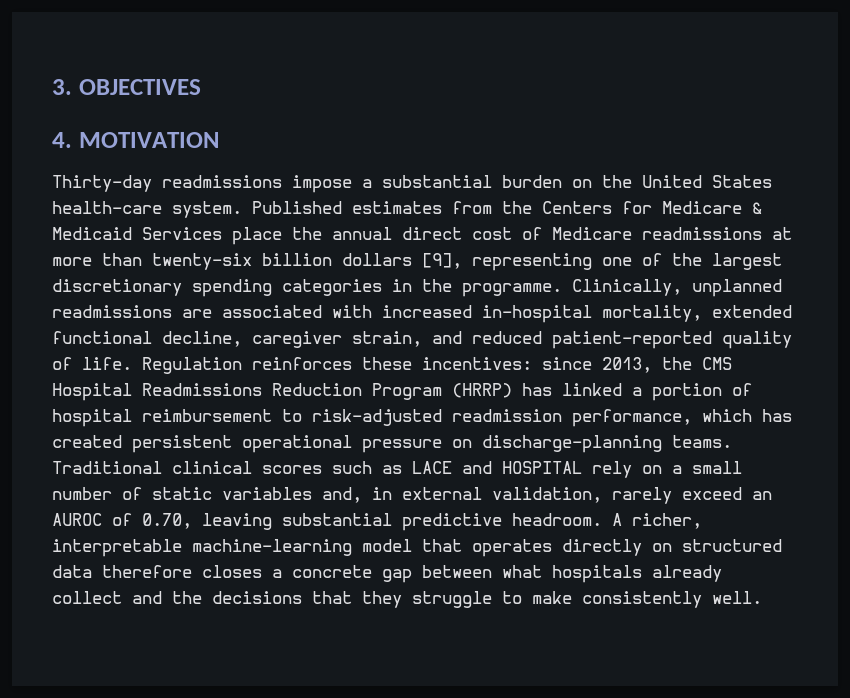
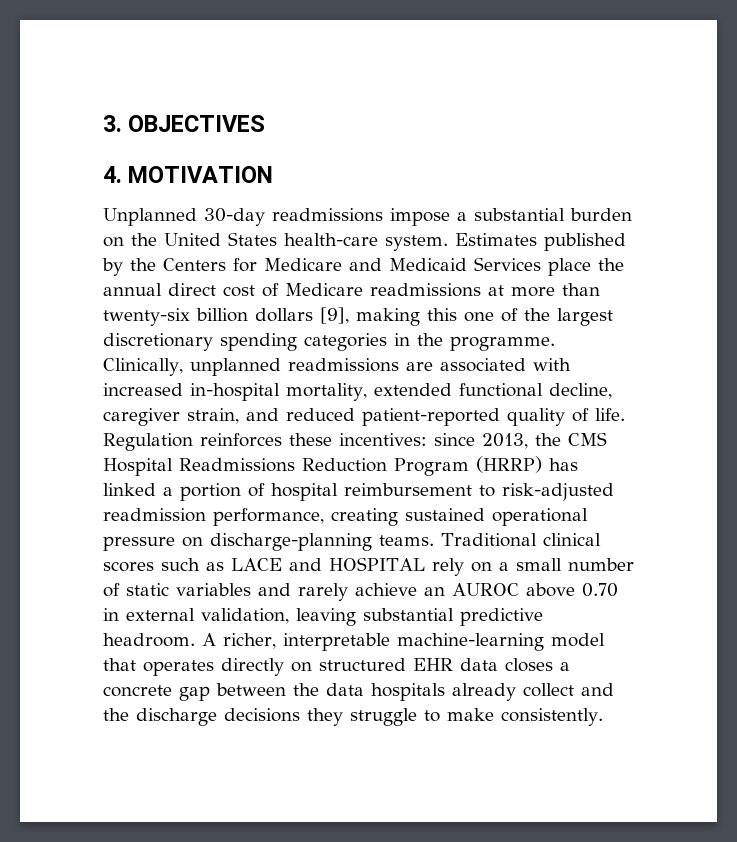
- Thirty-day readmissions impose a substantial burden on the United States health-care system.
+ Unplanned 30-day readmissions impose a substantial burden on the United States health-care system.
- Published estimates from the Centers for Medicare & Medicaid Services place the annual direct cost of Medicare readmissions at more than twenty-six billion dollars [9], representing one of the largest discretionary spending categories in the programme.
+ Estimates published by the Centers for Medicare and Medicaid Services place the annual direct cost of Medicare readmissions at more than twenty-six billion dollars [9], making this one of the largest discretionary spending categories in the programme.
- Regulation reinforces these incentives: since 2013, the CMS Hospital Readmissions Reduction Program (HRRP) has linked a portion of hospital reimbursement to risk-adjusted readmission performance, which has created persistent operational pressure on discharge-planning teams.
+ Regulation reinforces these incentives: since 2013, the CMS Hospital Readmissions Reduction Program (HRRP) has linked a portion of hospital reimbursement to risk-adjusted readmission performance, creating sustained operational pressure on discharge-planning teams.
- Traditional clinical scores such as LACE and HOSPITAL rely on a small number of static variables and, in external validation, rarely exceed an AUROC of 0.70, leaving substantial predictive headroom.
+ Traditional clinical scores such as LACE and HOSPITAL rely on a small number of static variables and rarely achieve an AUROC above 0.70 in external validation, leaving substantial predictive headroom.
- A richer, interpretable machine-learning model that operates directly on structured data therefore closes a concrete gap between what hospitals already collect and the decisions that they struggle to make consistently well.
+ A richer, interpretable machine-learning model that operates directly on structured EHR data closes a concrete gap between the data hospitals already collect and the discharge decisions they struggle to make consistently.

